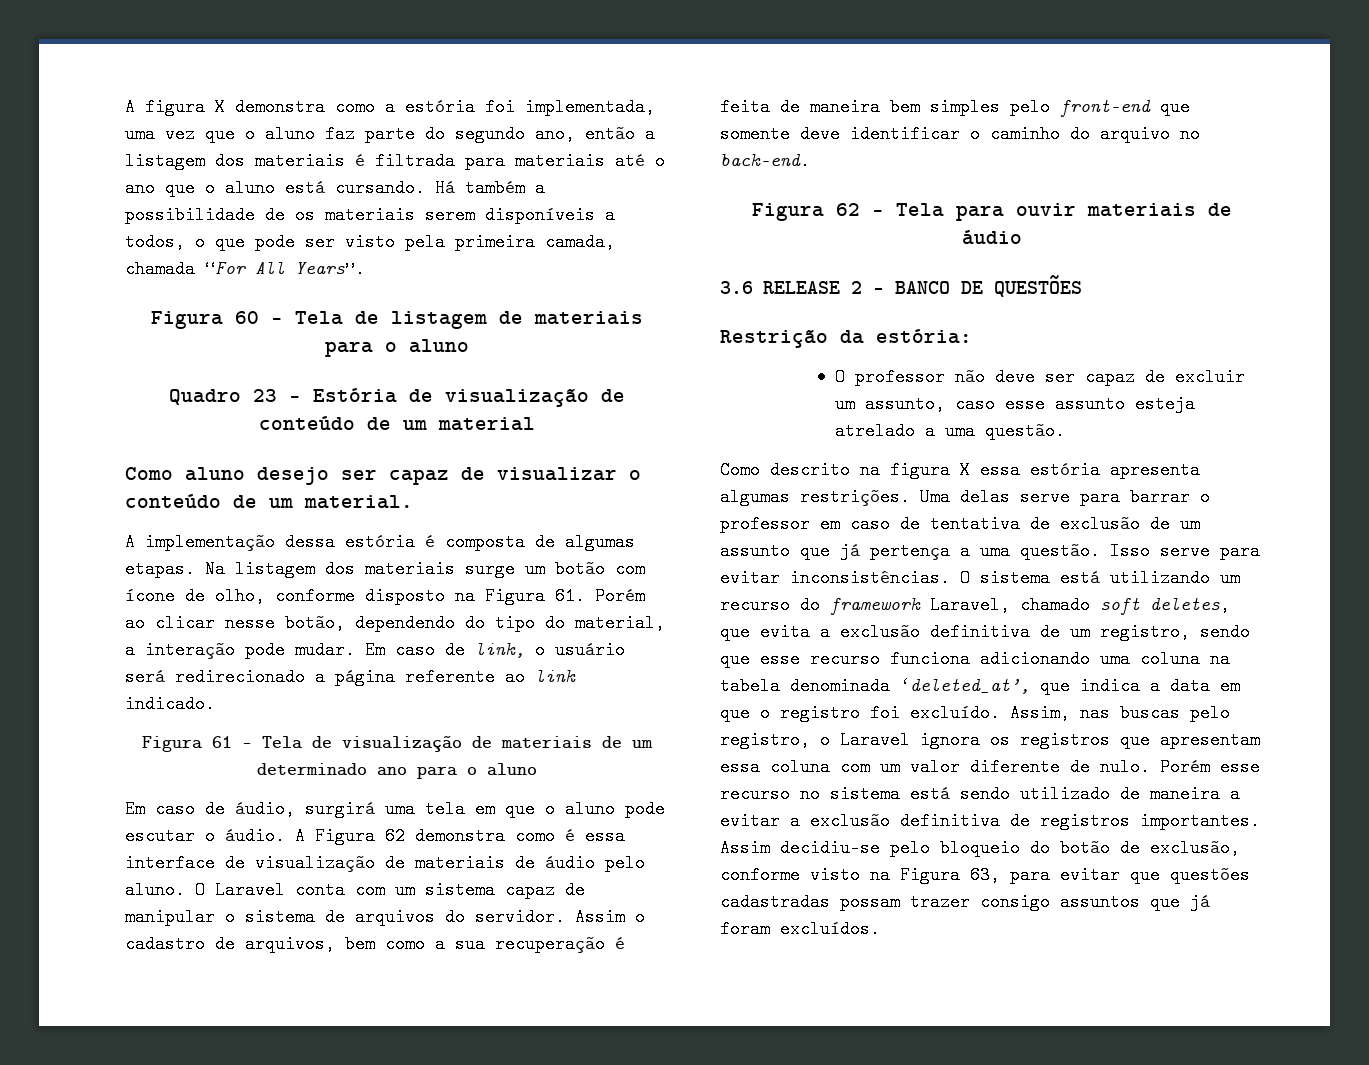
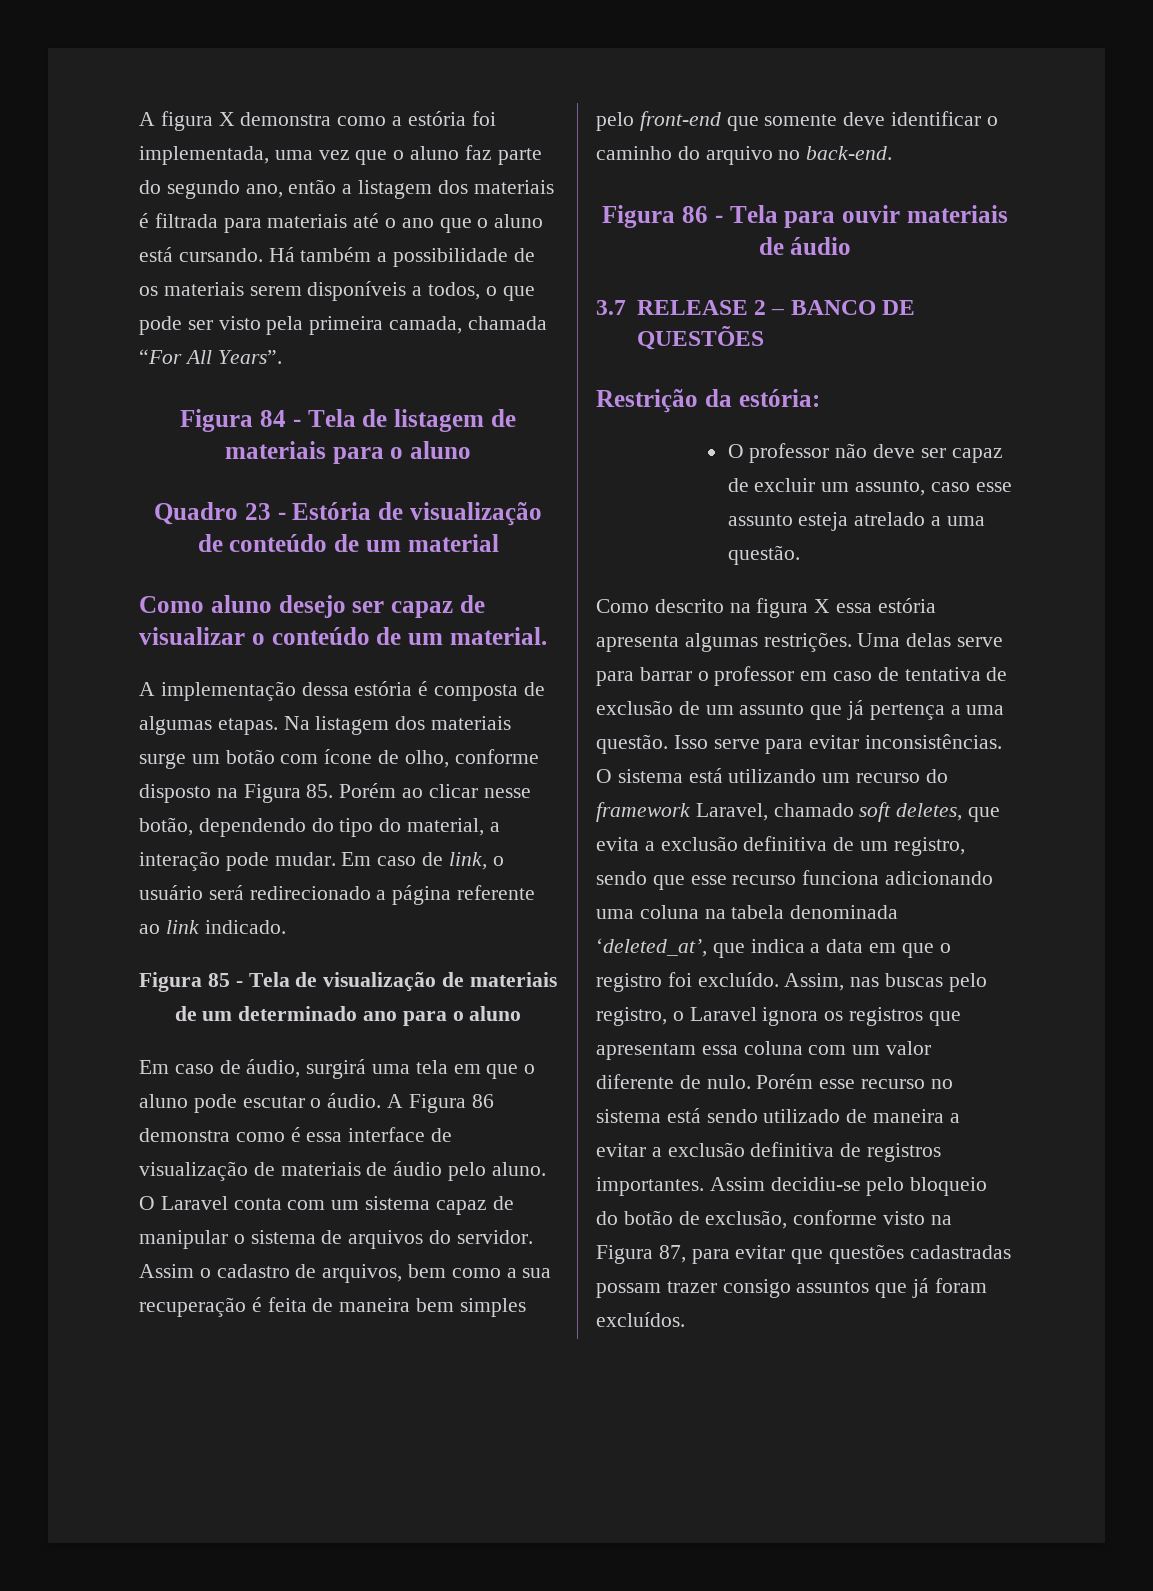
- Figura 60 - Tela de listagem de materiais para o aluno
+ Figura 84 - Tela de listagem de materiais para o aluno
- Na listagem dos materiais surge um botão com ícone de olho, conforme disposto na Figura 61. Porém ao clicar nesse botão, dependendo do tipo do material, a interação pode mudar.
+ Na listagem dos materiais surge um botão com ícone de olho, conforme disposto na Figura 85. Porém ao clicar nesse botão, dependendo do tipo do material, a interação pode mudar.
- Figura 61 - Tela de visualização de materiais de um determinado ano para o aluno
+ Figura 85 - Tela de visualização de materiais de um determinado ano para o aluno
- A Figura 62 demonstra como é essa interface de visualização de materiais de áudio pelo aluno.
+ A Figura 86 demonstra como é essa interface de visualização de materiais de áudio pelo aluno.
- Figura 62 - Tela para ouvir materiais de áudio
+ Figura 86 - Tela para ouvir materiais de áudio
- 3.6 RELEASE 2 – BANCO DE QUESTÕES
+ 3.7 RELEASE 2 – BANCO DE QUESTÕES
- Assim decidiu-se pelo bloqueio do botão de exclusão, conforme visto na Figura 63, para evitar que questões cadastradas possam trazer consigo assuntos que já foram excluídos.
+ Assim decidiu-se pelo bloqueio do botão de exclusão, conforme visto na Figura 87, para evitar que questões cadastradas possam trazer consigo assuntos que já foram excluídos.

